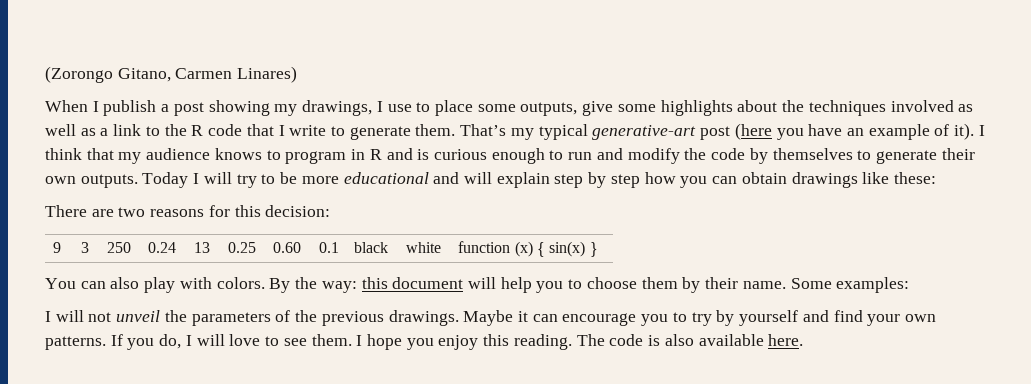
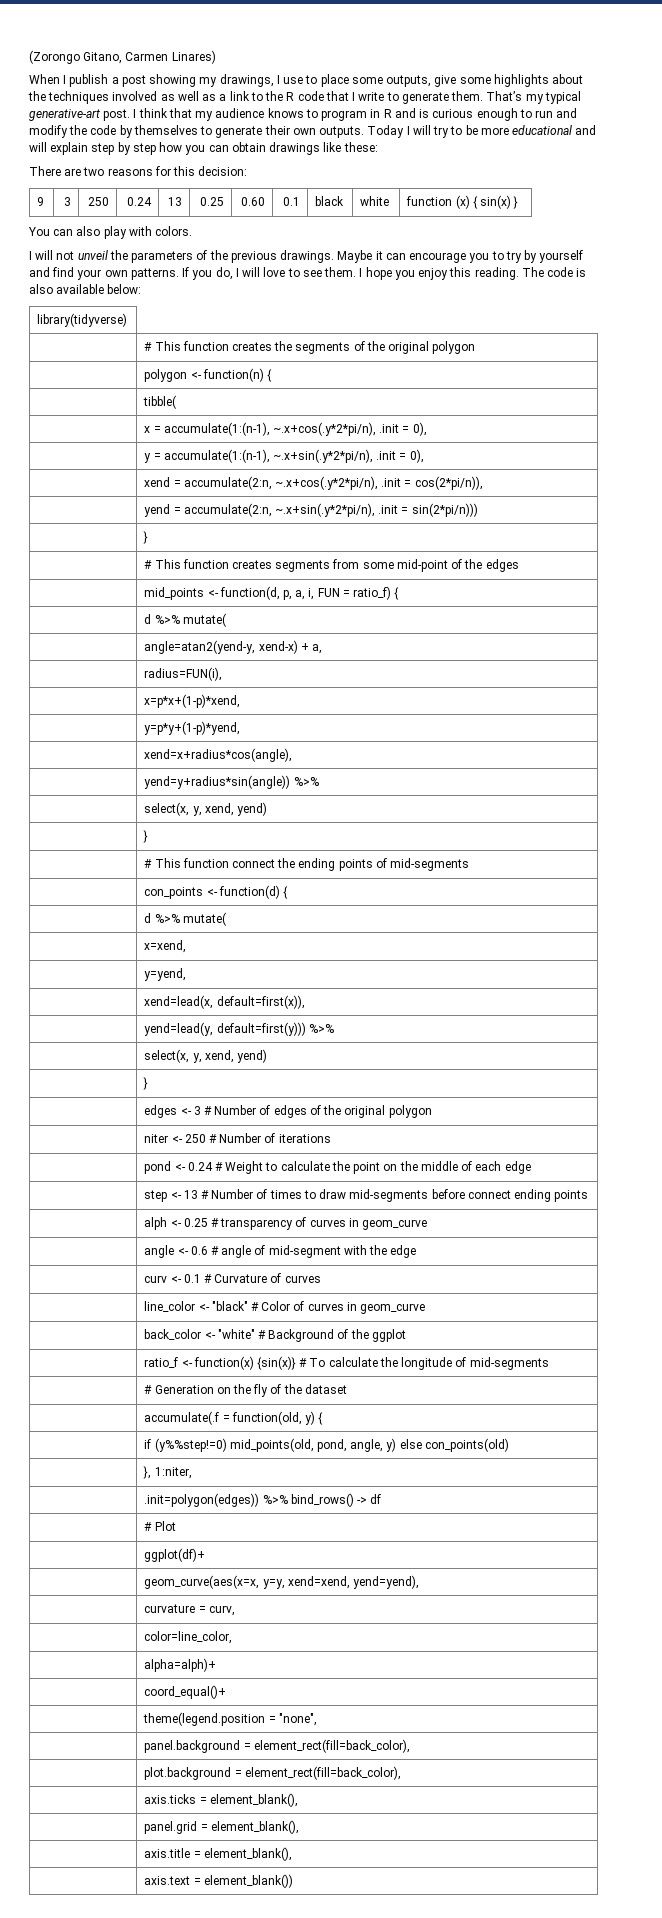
- That’s my typical generative-art post (here you have an example of it).
+ That’s my typical generative-art post.
- By the way: this document will help you to choose them by their name. Some examples:
- The code is also available here.
+ The code is also available below:
+ library(tidyverse)
+ | # This function creates the segments of the original polygon
+ | polygon <- function(n) {
+ | tibble(
+ | x = accumulate(1:(n-1), ~.x+cos(.y*2*pi/n), .init = 0),
+ | y = accumulate(1:(n-1), ~.x+sin(.y*2*pi/n), .init = 0),
+ | xend = accumulate(2:n, ~.x+cos(.y*2*pi/n), .init = cos(2*pi/n)),
+ | yend = accumulate(2:n, ~.x+sin(.y*2*pi/n), .init = sin(2*pi/n)))
+ | }
+ | # This function creates segments from some mid-point of the edges
+ | mid_points <- function(d, p, a, i, FUN = ratio_f) {
+ | d %>% mutate(
+ | angle=atan2(yend-y, xend-x) + a,
+ | radius=FUN(i),
+ | x=p*x+(1-p)*xend,
+ | y=p*y+(1-p)*yend,
+ | xend=x+radius*cos(angle),
+ | yend=y+radius*sin(angle)) %>%
+ | select(x, y, xend, yend)
+ | }
+ | # This function connect the ending points of mid-segments
+ | con_points <- function(d) {
+ | d %>% mutate(
+ | x=xend,
+ | y=yend,
+ | xend=lead(x, default=first(x)),
+ | yend=lead(y, default=first(y))) %>%
+ | select(x, y, xend, yend)
+ | }
+ | edges <- 3 # Number of edges of the original polygon
+ | niter <- 250 # Number of iterations
+ | pond <- 0.24 # Weight to calculate the point on the middle of each edge
+ | step <- 13 # Number of times to draw mid-segments before connect ending points
+ | alph <- 0.25 # transparency of curves in geom_curve
+ | angle <- 0.6 # angle of mid-segment with the edge
+ | curv <- 0.1 # Curvature of curves
+ | line_color <- "black" # Color of curves in geom_curve
+ | back_color <- "white" # Background of the ggplot
+ | ratio_f <- function(x) {sin(x)} # To calculate the longitude of mid-segments
+ | # Generation on the fly of the dataset
+ | accumulate(.f = function(old, y) {
+ | if (y%%step!=0) mid_points(old, pond, angle, y) else con_points(old)
+ | }, 1:niter,
+ | .init=polygon(edges)) %>% bind_rows() -> df
+ | # Plot
+ | ggplot(df)+
+ | geom_curve(aes(x=x, y=y, xend=xend, yend=yend),
+ | curvature = curv,
+ | color=line_color,
+ | alpha=alph)+
+ | coord_equal()+
+ | theme(legend.position = "none",
+ | panel.background = element_rect(fill=back_color),
+ | plot.background = element_rect(fill=back_color),
+ | axis.ticks = element_blank(),
+ | panel.grid = element_blank(),
+ | axis.title = element_blank(),
+ | axis.text = element_blank())

